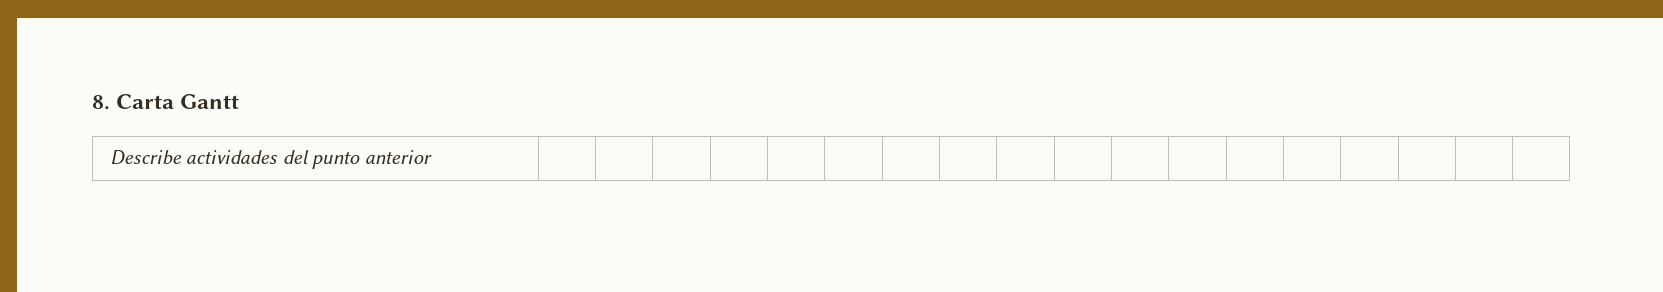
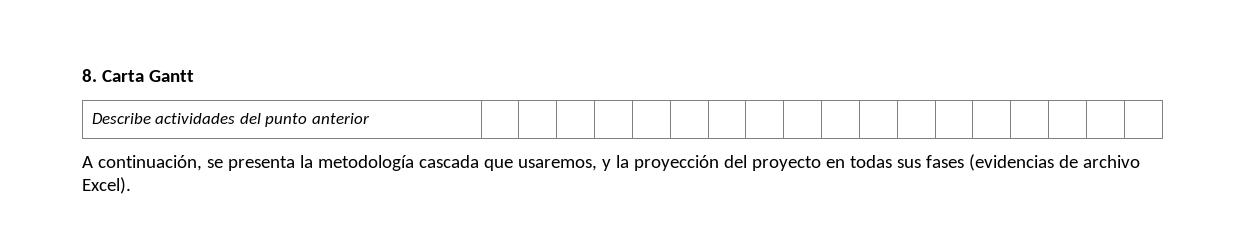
+ A continuación, se presenta la metodología cascada que usaremos, y la proyección del proyecto en todas sus fases (evidencias de archivo Excel).

